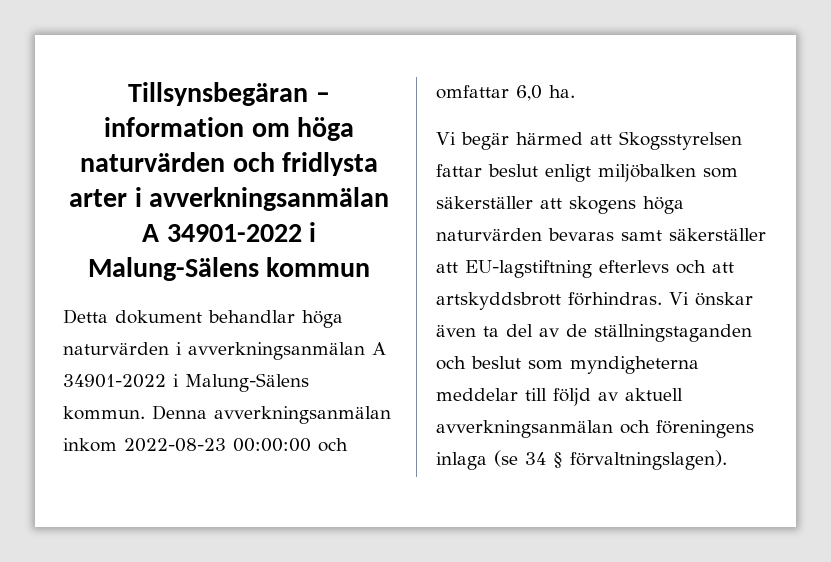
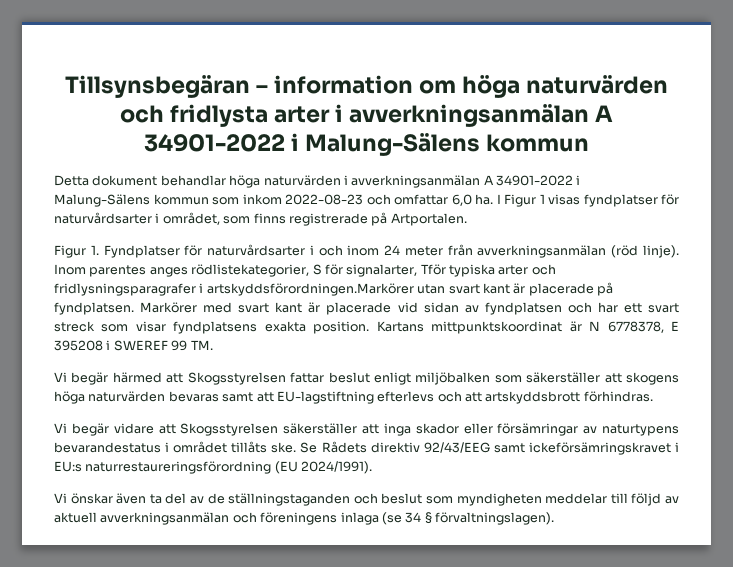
- Detta dokument behandlar höga naturvärden i avverkningsanmälan A 34901-2022 i Malung-Sälens kommun. Denna avverkningsanmälan inkom 2022-08-23 00:00:00 och omfattar 6,0 ha.
+ Detta dokument behandlar höga naturvärden i avverkningsanmälan A 34901-2022 i Malung-Sälens kommun som inkom 2022-08-23 och omfattar 6,0 ha. I Figur 1 visas fyndplatser för naturvårdsarter i området, som finns registrerade på Artportalen.
+ Figur 1. Fyndplatser för naturvårdsarter i och inom 24 meter från avverkningsanmälan (röd linje). Inom parentes anges rödlistekategorier, S för signalarter, Tför typiska arter och fridlysningsparagrafer i artskyddsförordningen.Markörer utan svart kant är placerade på fyndplatsen. Markörer med svart kant är placerade vid sidan av fyndplatsen och har ett svart streck som visar fyndplatsens exakta position. Kartans mittpunktskoordinat är N 6778378, E 395208 i SWEREF 99 TM.
- Vi begär härmed att Skogsstyrelsen fattar beslut enligt miljöbalken som säkerställer att skogens höga naturvärden bevaras samt säkerställer att EU-lagstiftning efterlevs och att artskyddsbrott förhindras. Vi önskar även ta del av de ställningstaganden och beslut som myndigheterna meddelar till följd av aktuell avverkningsanmälan och föreningens inlaga (se 34 § förvaltningslagen).
+ Vi begär härmed att Skogsstyrelsen fattar beslut enligt miljöbalken som säkerställer att skogens höga naturvärden bevaras samt att EU-lagstiftning efterlevs och att artskyddsbrott förhindras.
+ Vi begär vidare att Skogsstyrelsen säkerställer att inga skador eller försämringar av naturtypens bevarandestatus i området tillåts ske. Se Rådets direktiv 92/43/EEG samt ickeförsämringskravet i EU:s naturrestaureringsförordning (EU 2024/1991).
+ Vi önskar även ta del av de ställningstaganden och beslut som myndigheten meddelar till följd av aktuell avverkningsanmälan och föreningens inlaga (se 34 § förvaltningslagen).

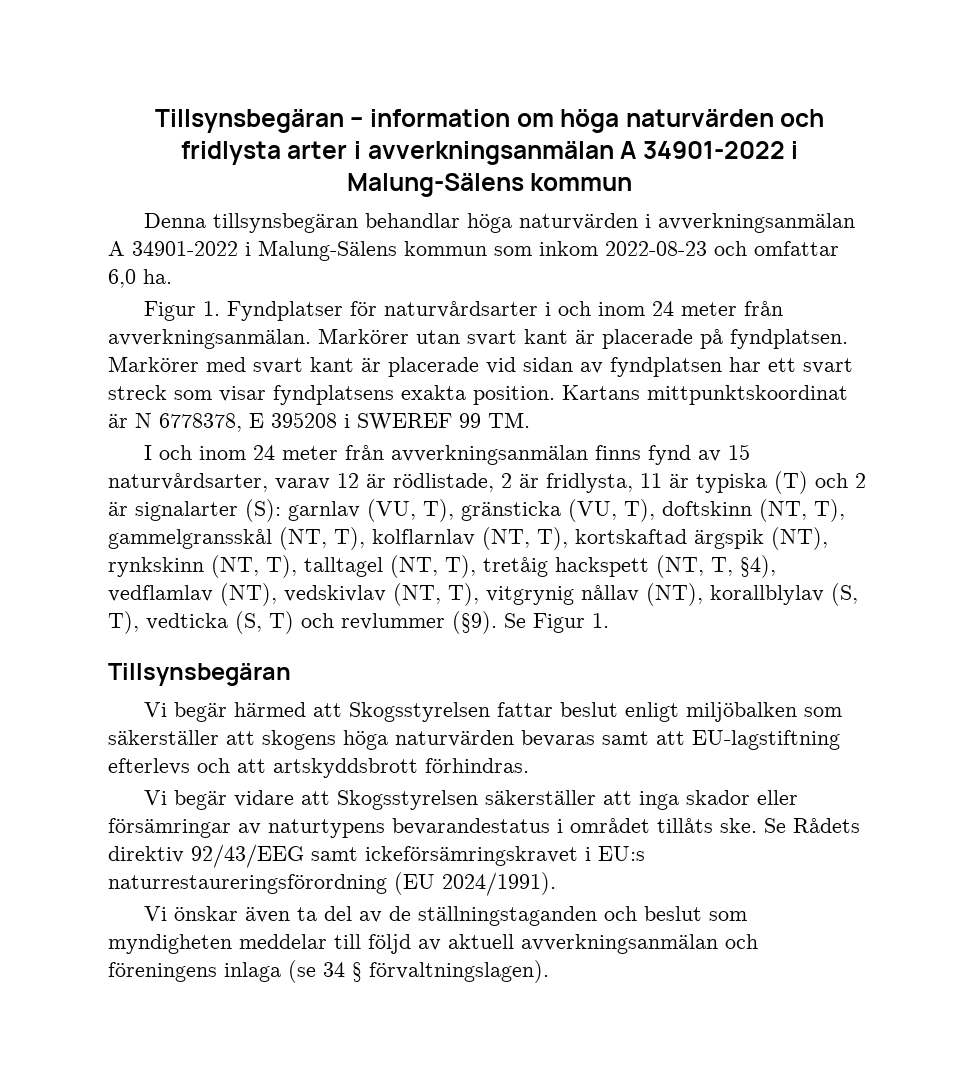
- Detta dokument behandlar höga naturvärden i avverkningsanmälan A 34901-2022 i Malung-Sälens kommun som inkom 2022-08-23 och omfattar 6,0 ha. I Figur 1 visas fyndplatser för naturvårdsarter i området, som finns registrerade på Artportalen.
+ Denna tillsynsbegäran behandlar höga naturvärden i avverkningsanmälan A 34901-2022 i Malung-Sälens kommun som inkom 2022-08-23 och omfattar 6,0 ha.
- Figur 1. Fyndplatser för naturvårdsarter i och inom 24 meter från avverkningsanmälan (röd linje). Inom parentes anges rödlistekategorier, S för signalarter, Tför typiska arter och fridlysningsparagrafer i artskyddsförordningen.Markörer utan svart kant är placerade på fyndplatsen.
+ Figur 1. Fyndplatser för naturvårdsarter i och inom 24 meter från avverkningsanmälan. Markörer utan svart kant är placerade på fyndplatsen.
- Markörer med svart kant är placerade vid sidan av fyndplatsen och har ett svart streck som visar fyndplatsens exakta position.
+ Markörer med svart kant är placerade vid sidan av fyndplatsen har ett svart streck som visar fyndplatsens exakta position.
+ I och inom 24 meter från avverkningsanmälan finns fynd av 15 naturvårdsarter, varav 12 är rödlistade, 2 är fridlysta, 11 är typiska (T) och 2 är signalarter (S): garnlav (VU, T), gränsticka (VU, T), doftskinn (NT, T), gammelgransskål (NT, T), kolflarnlav (NT, T), kortskaftad ärgspik (NT), rynkskinn (NT, T), talltagel (NT, T), tretåig hackspett (NT, T, §4), vedflamlav (NT), vedskivlav (NT, T), vitgrynig nållav (NT), korallblylav (S, T), vedticka (S, T) och revlummer (§9). Se Figur 1.
+ Tillsynsbegäran

